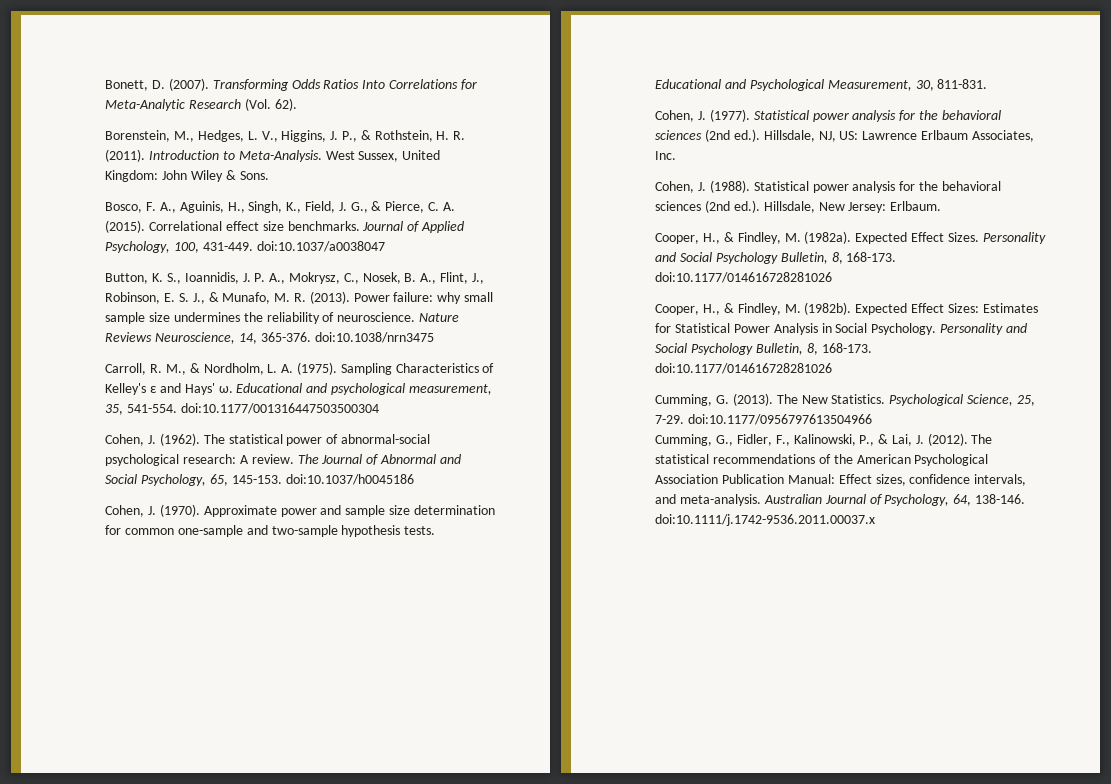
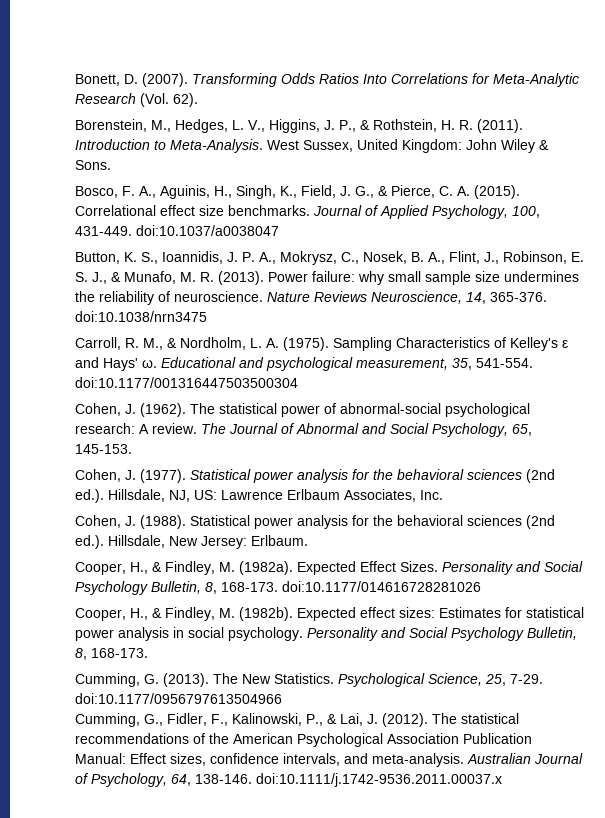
- The Journal of Abnormal and Social Psychology, 65, 145-153. doi:10.1037/h0045186
- Cohen, J. (1970). Approximate power and sample size determination for common one-sample and two-sample hypothesis tests. Educational and Psychological Measurement, 30, 811-831.
+ The Journal of Abnormal and Social Psychology, 65, 145-153.
- Expected Effect Sizes: Estimates for Statistical Power Analysis in Social Psychology. Personality and Social Psychology Bulletin, 8, 168-173. doi:10.1177/014616728281026
+ Expected effect sizes: Estimates for statistical power analysis in social psychology. Personality and Social Psychology Bulletin, 8, 168-173.

